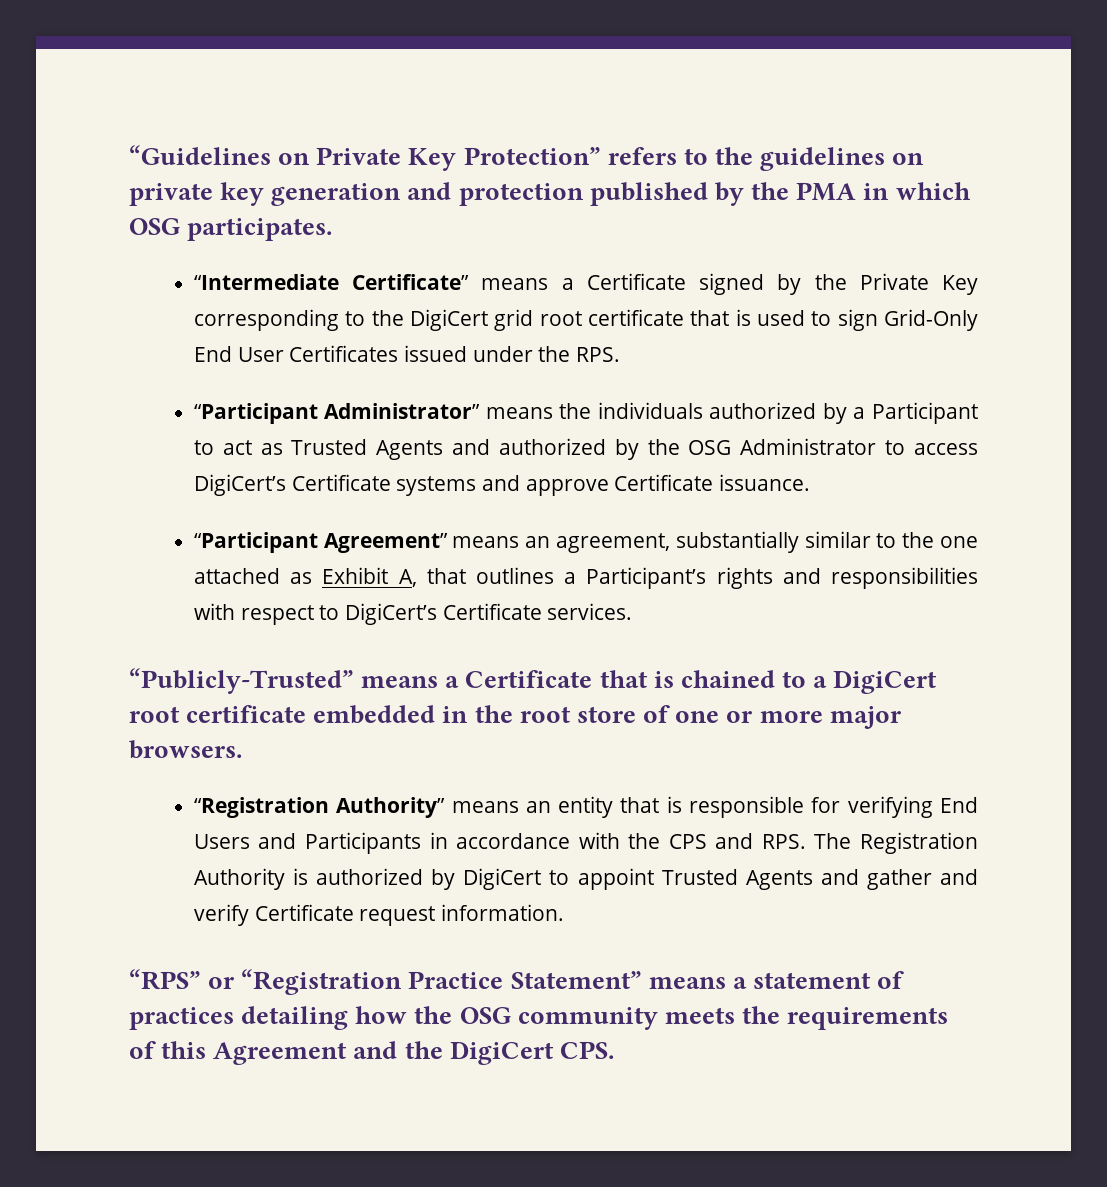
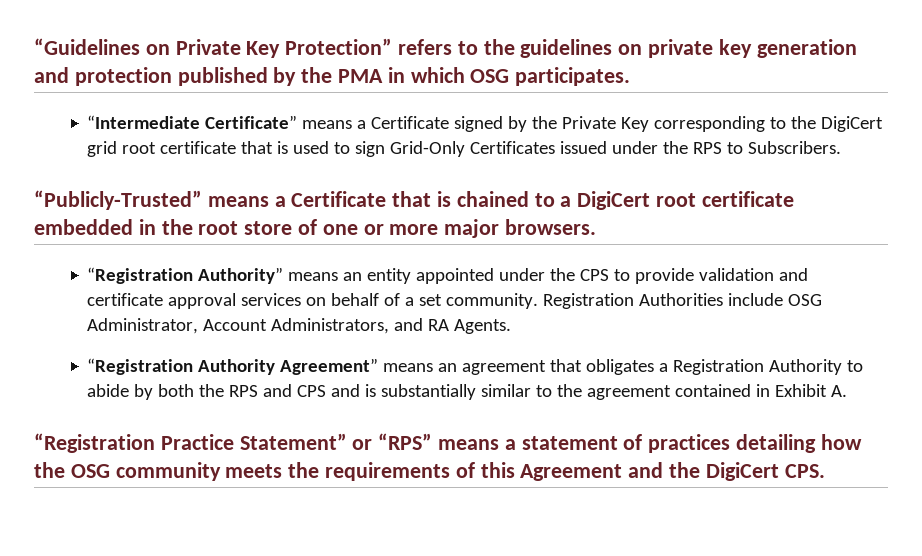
- “Intermediate Certificate” means a Certificate signed by the Private Key corresponding to the DigiCert grid root certificate that is used to sign Grid-Only End User Certificates issued under the RPS.
- “Participant Administrator” means the individuals authorized by a Participant to act as Trusted Agents and authorized by the OSG Administrator to access DigiCert’s Certificate systems and approve Certificate issuance.
- “Participant Agreement” means an agreement, substantially similar to the one attached as Exhibit A, that outlines a Participant’s rights and responsibilities with respect to DigiCert’s Certificate services.
+ “Intermediate Certificate” means a Certificate signed by the Private Key corresponding to the DigiCert grid root certificate that is used to sign Grid-Only Certificates issued under the RPS to Subscribers.
- “Registration Authority” means an entity that is responsible for verifying End Users and Participants in accordance with the CPS and RPS. The Registration Authority is authorized by DigiCert to appoint Trusted Agents and gather and verify Certificate request information.
- “RPS” or “Registration Practice Statement” means a statement of practices detailing how the OSG community meets the requirements of this Agreement and the DigiCert CPS.
+ “Registration Authority” means an entity appointed under the CPS to provide validation and certificate approval services on behalf of a set community. Registration Authorities include OSG Administrator, Account Administrators, and RA Agents.
+ “Registration Authority Agreement” means an agreement that obligates a Registration Authority to abide by both the RPS and CPS and is substantially similar to the agreement contained in Exhibit A.
+ “Registration Practice Statement” or “RPS” means a statement of practices detailing how the OSG community meets the requirements of this Agreement and the DigiCert CPS.

